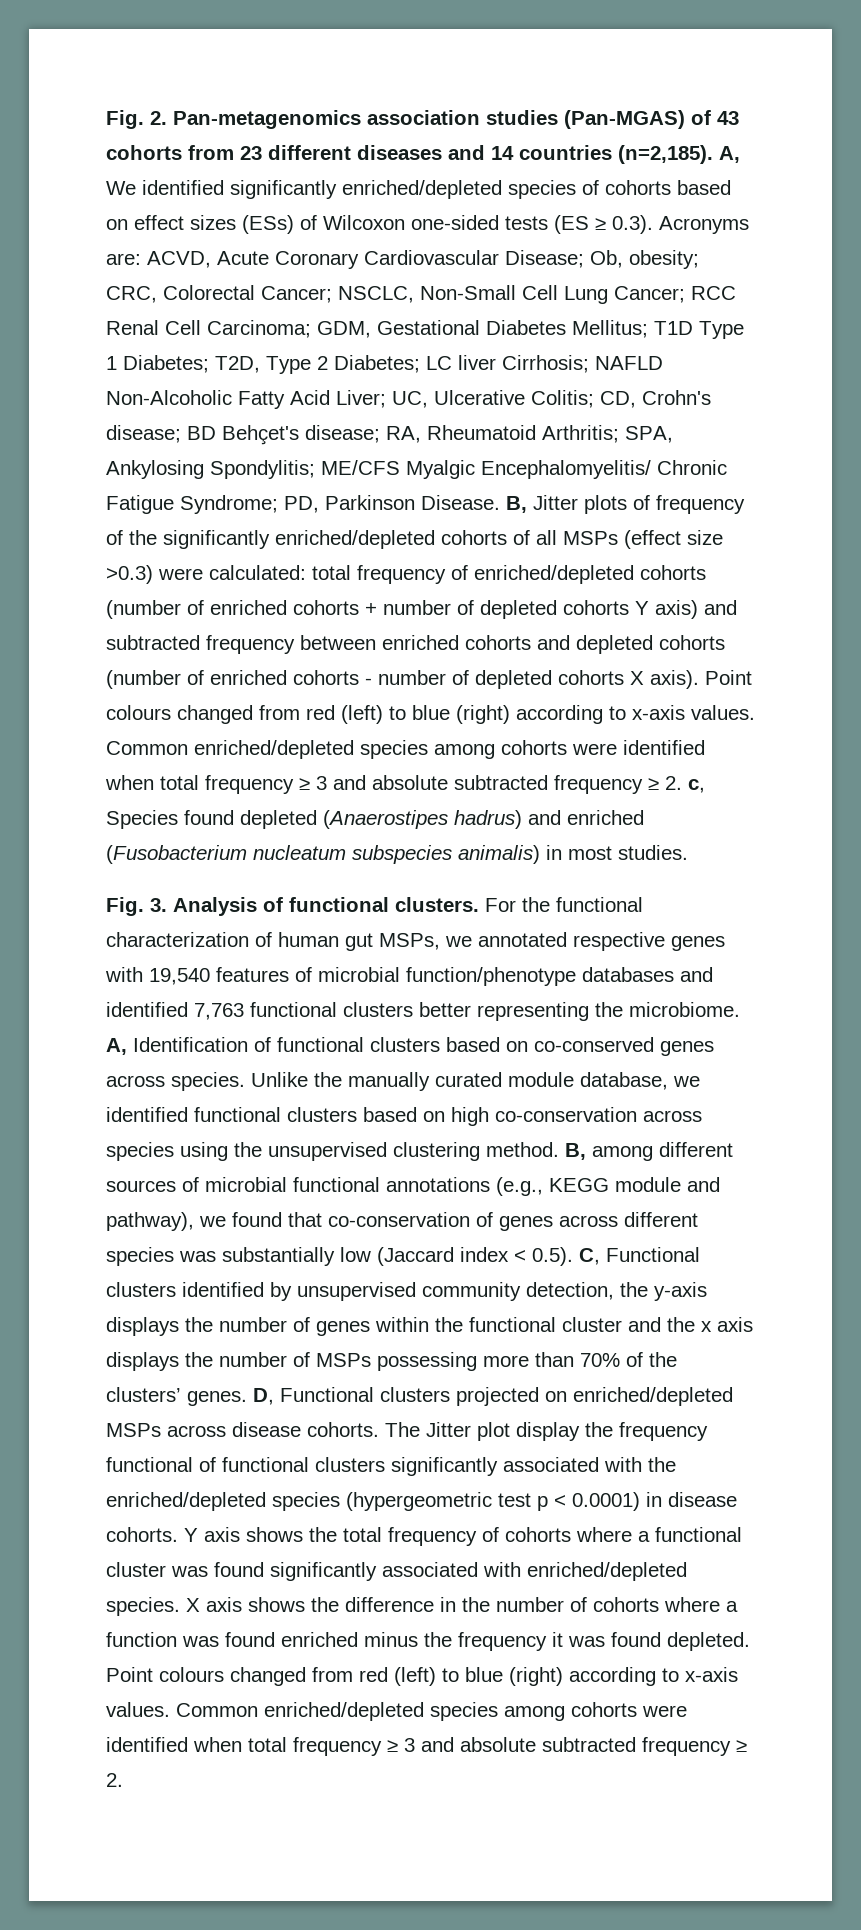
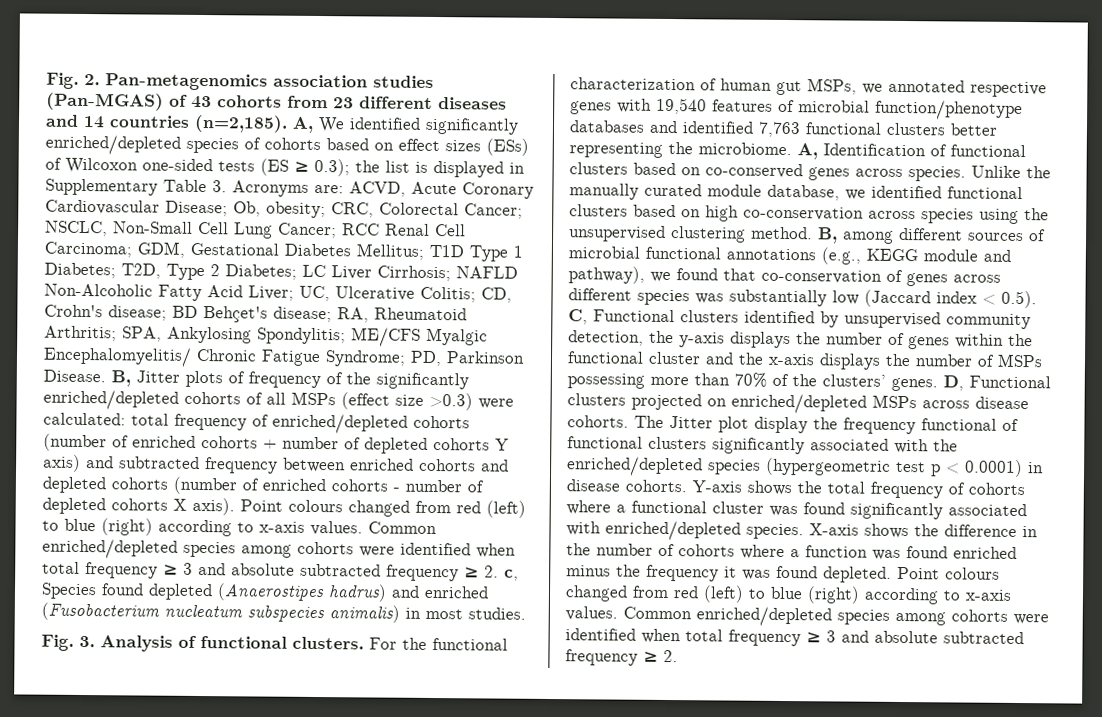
- A, We identified significantly enriched/depleted species of cohorts based on effect sizes (ESs) of Wilcoxon one-sided tests (ES ≥ 0.3). Acronyms are:
+ A, We identified significantly enriched/depleted species of cohorts based on effect sizes (ESs) of Wilcoxon one-sided tests (ES ≥ 0.3); the list is displayed in Supplementary Table 3. Acronyms are:
- LC liver Cirrhosis;
+ LC Liver Cirrhosis;
- B, among different sources of microbial functional annotations (e.g., KEGG module and pathway), we found that co-conservation of genes across different species was substantially low (Jaccard index < 0.5). C, Functional clusters identified by unsupervised community detection, the y-axis displays the number of genes within the functional cluster and the x axis displays the number of MSPs possessing more than 70% of the clusters’ genes.
+ B, among different sources of microbial functional annotations (e.g., KEGG module and pathway), we found that co-conservation of genes across different species was substantially low (Jaccard index < 0.5). C, Functional clusters identified by unsupervised community detection, the y-axis displays the number of genes within the functional cluster and the x-axis displays the number of MSPs possessing more than 70% of the clusters’ genes.
- Y axis shows the total frequency of cohorts where a functional cluster was found significantly associated with enriched/depleted species.
+ Y-axis shows the total frequency of cohorts where a functional cluster was found significantly associated with enriched/depleted species.
- X axis shows the difference in the number of cohorts where a function was found enriched minus the frequency it was found depleted.
+ X-axis shows the difference in the number of cohorts where a function was found enriched minus the frequency it was found depleted.

